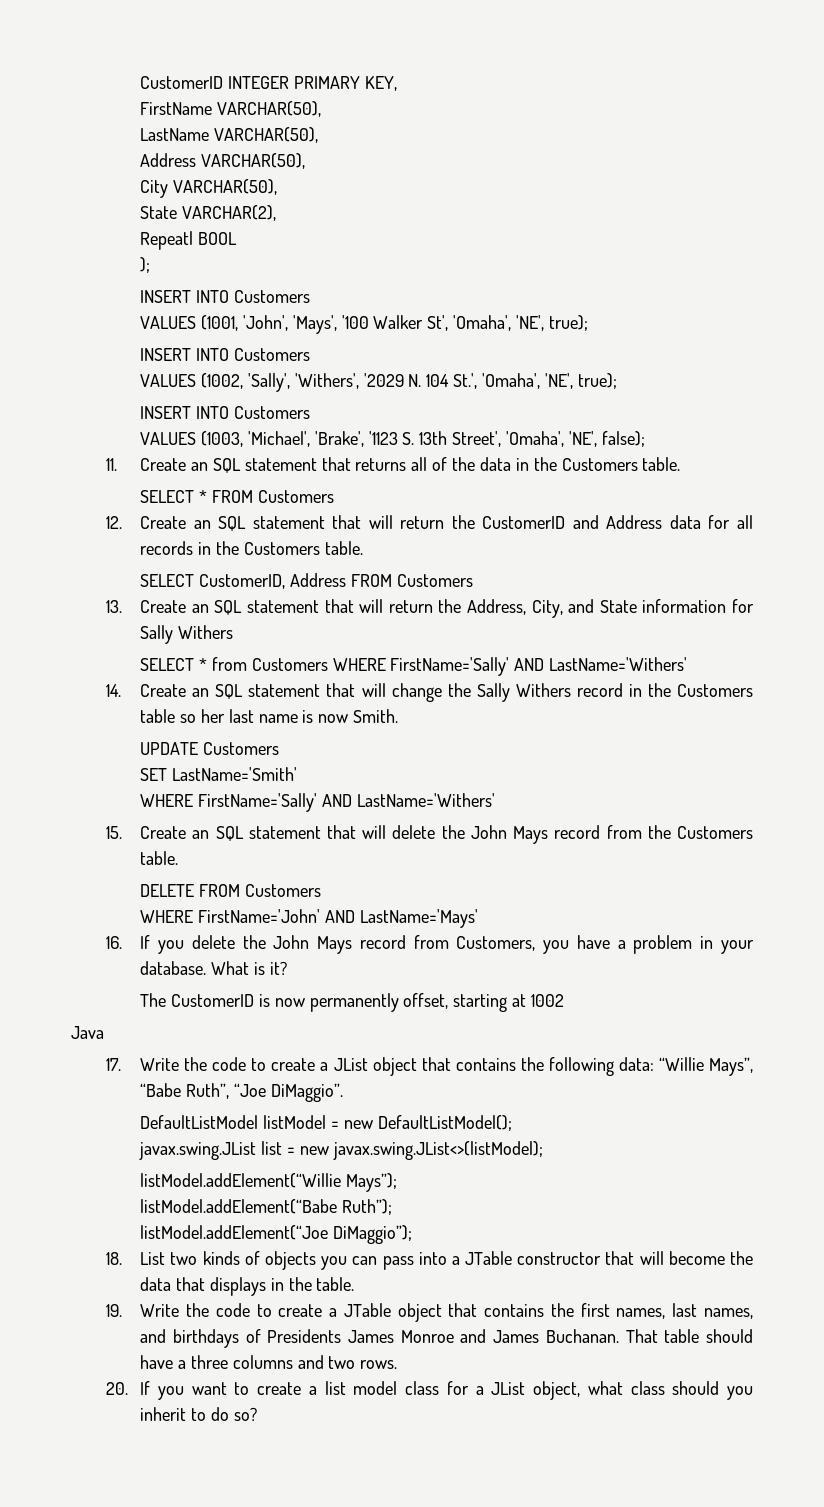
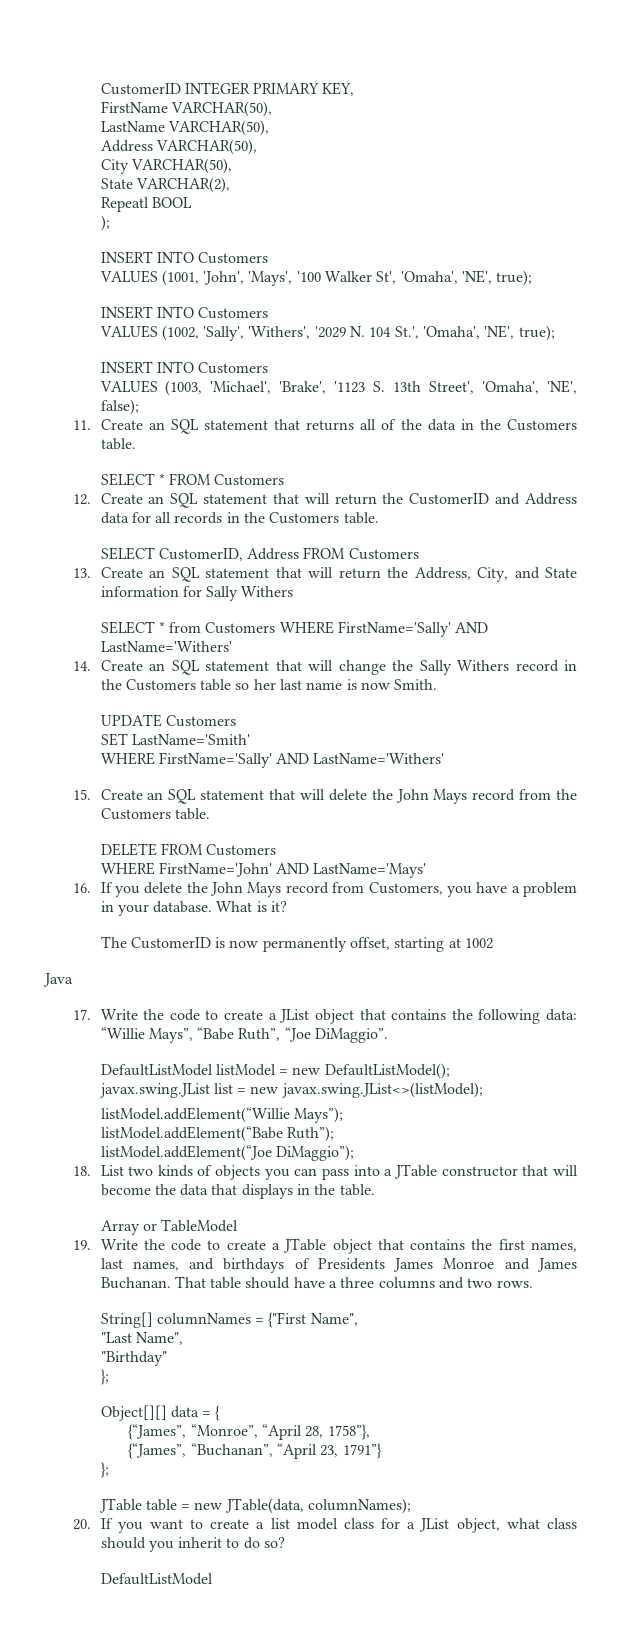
+ Array or TableModel
+ String[] columnNames = {"First Name",
+ "Last Name",
+ "Birthday"
+ };
+ Object[][] data = {
+ {“James”, “Monroe”, “April 28, 1758”},
+ {“James”, “Buchanan”, “April 23, 1791”}
+ };
+ JTable table = new JTable(data, columnNames);
  20. If you want to create a list model class for a JList object, what class should you inherit to do so?
+ DefaultListModel

